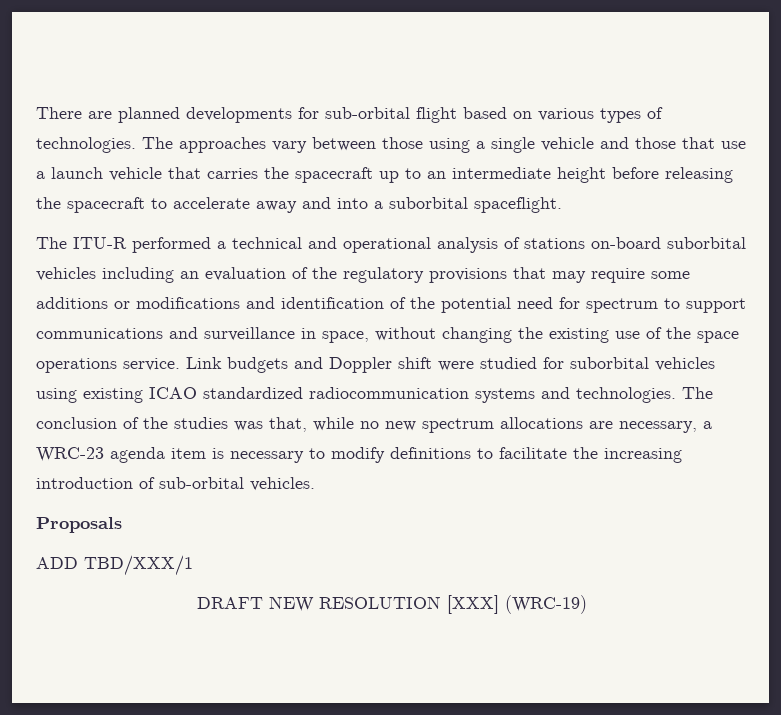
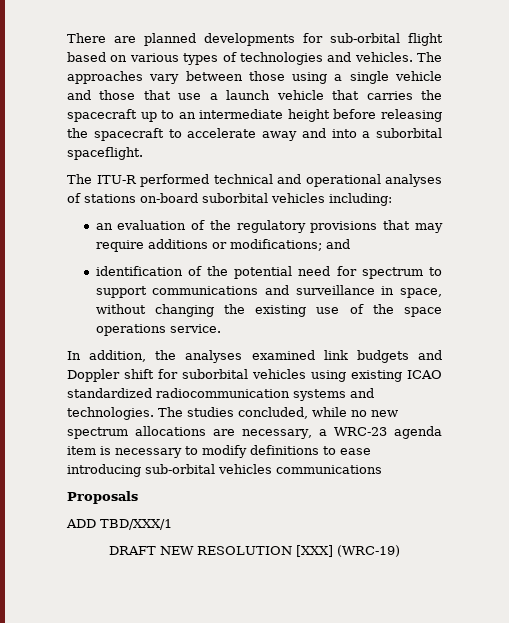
- There are planned developments for sub-orbital flight based on various types of technologies.
+ There are planned developments for sub-orbital flight based on various types of technologies and vehicles.
- The ITU-R performed a technical and operational analysis of stations on-board suborbital vehicles including an evaluation of the regulatory provisions that may require some additions or modifications and identification of the potential need for spectrum to support communications and surveillance in space, without changing the existing use of the space operations service. Link budgets and Doppler shift were studied for suborbital vehicles using existing ICAO standardized radiocommunication systems and technologies.
+ The ITU-R performed technical and operational analyses of stations on-board suborbital vehicles including:
+ an evaluation of the regulatory provisions that may require additions or modifications; and
+ identification of the potential need for spectrum to support communications and surveillance in space, without changing the existing use of the space operations service.
+ In addition, the analyses examined link budgets and Doppler shift for suborbital vehicles using existing ICAO standardized radiocommunication systems and technologies.
- The conclusion of the studies was that, while no new spectrum allocations are necessary, a WRC-23 agenda item is necessary to modify definitions to facilitate the increasing introduction of sub-orbital vehicles.
+ The studies concluded, while no new spectrum allocations are necessary, a WRC-23 agenda item is necessary to modify definitions to ease introducing sub-orbital vehicles communications

